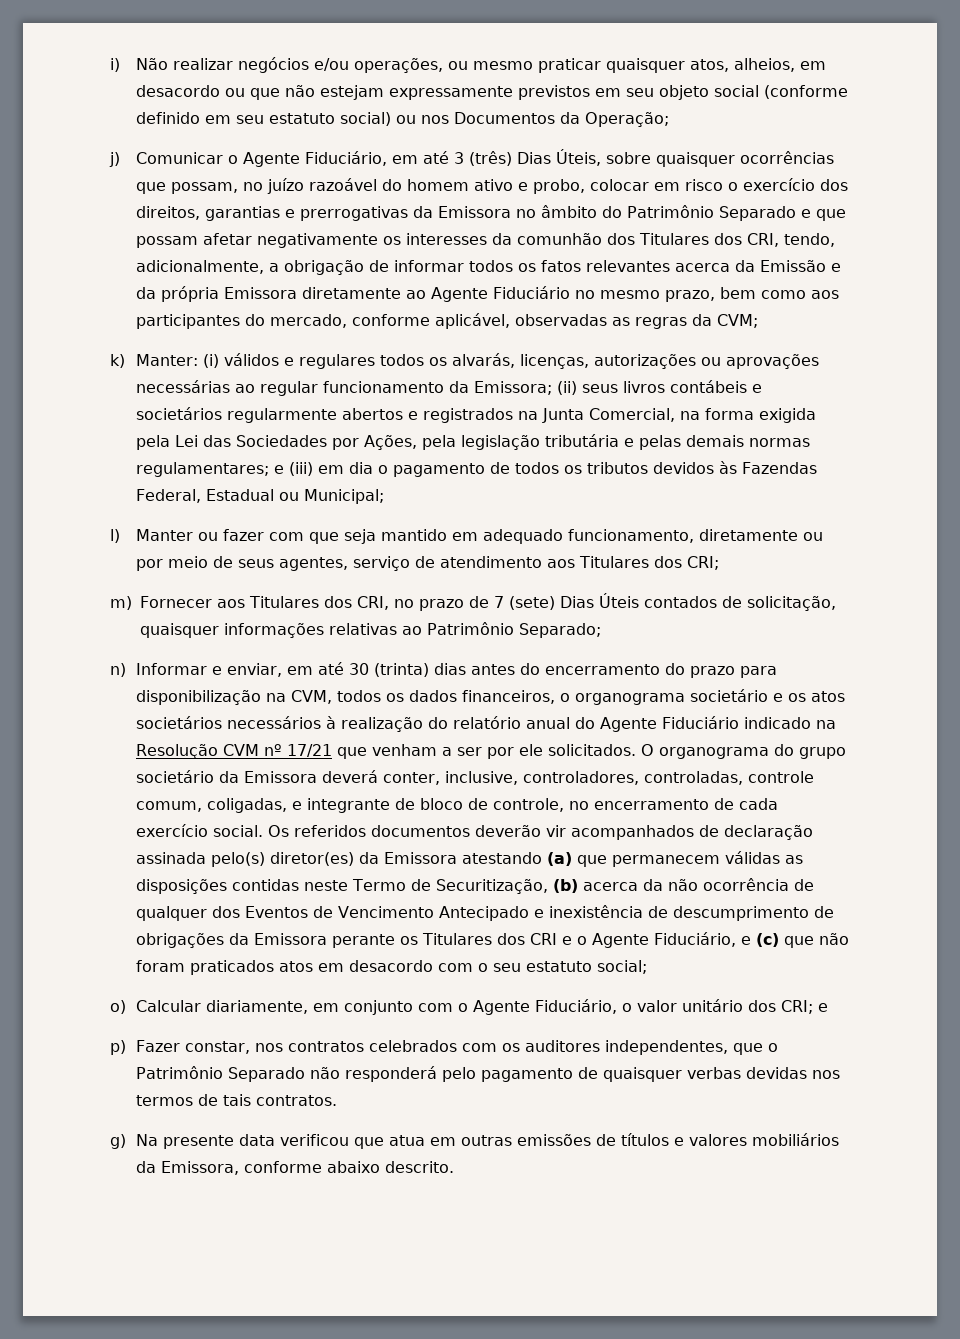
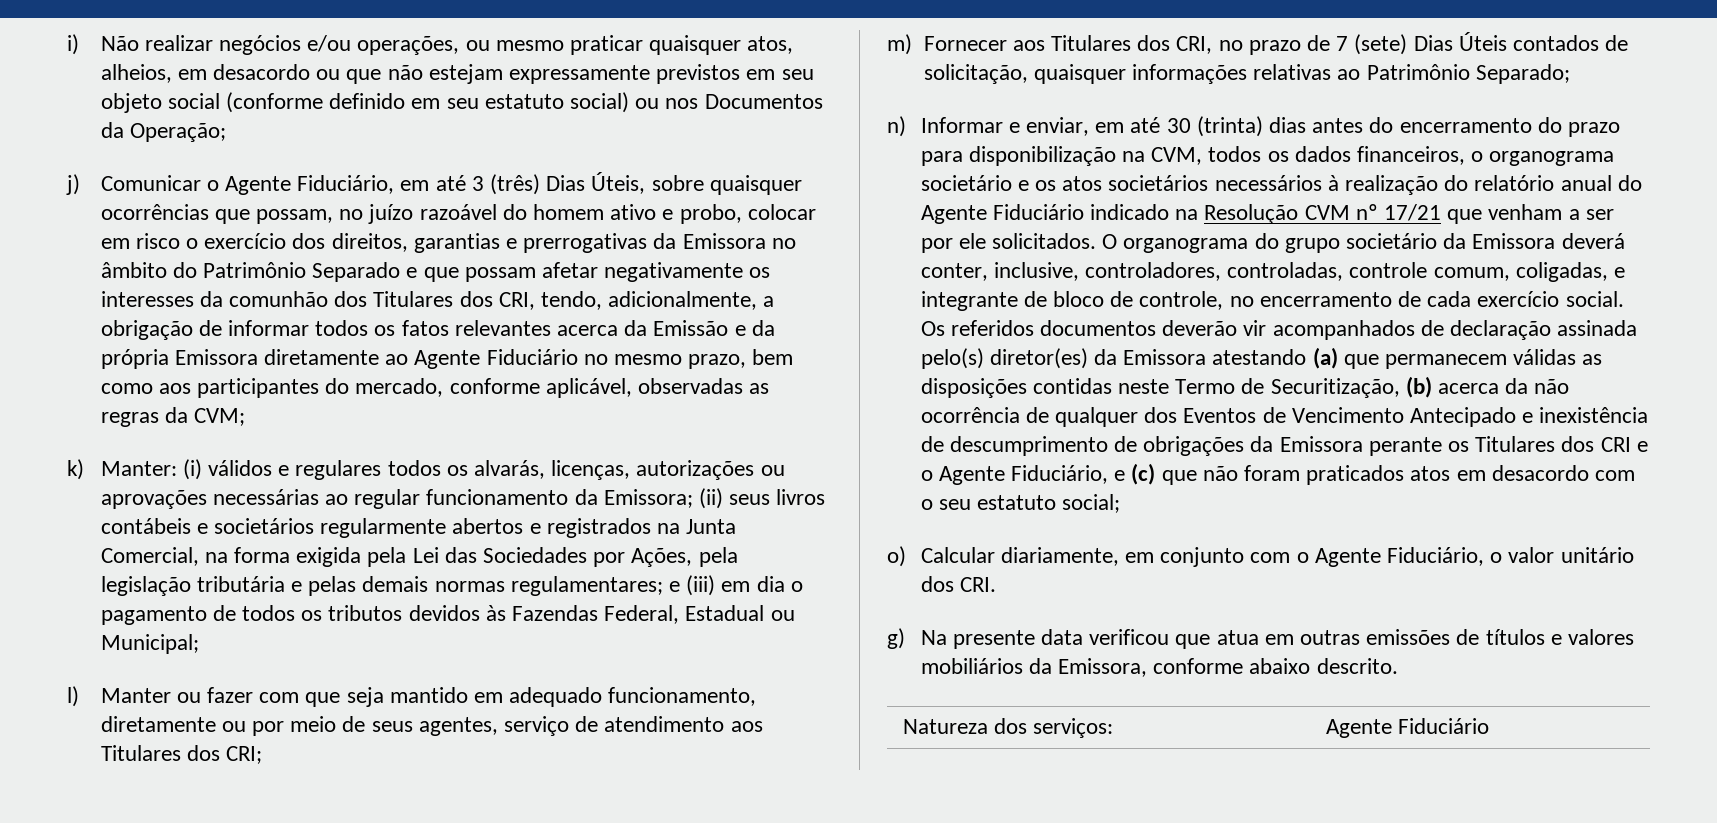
- o) Calcular diariamente, em conjunto com o Agente Fiduciário, o valor unitário dos CRI; e
- p) Fazer constar, nos contratos celebrados com os auditores independentes, que o Patrimônio Separado não responderá pelo pagamento de quaisquer verbas devidas nos termos de tais contratos.
+ o) Calcular diariamente, em conjunto com o Agente Fiduciário, o valor unitário dos CRI.
+ Natureza dos serviços: | Agente Fiduciário

